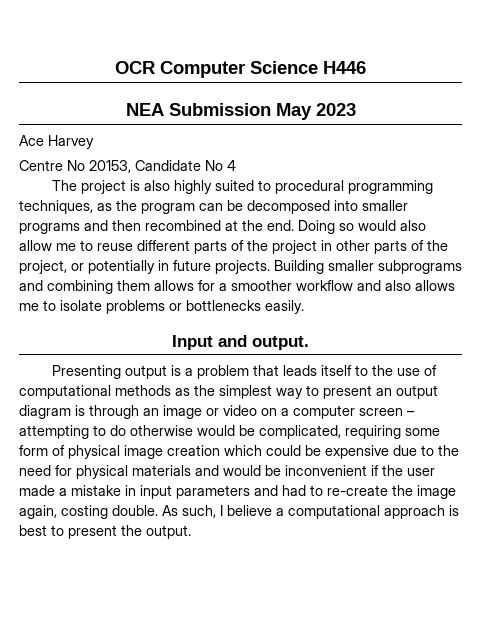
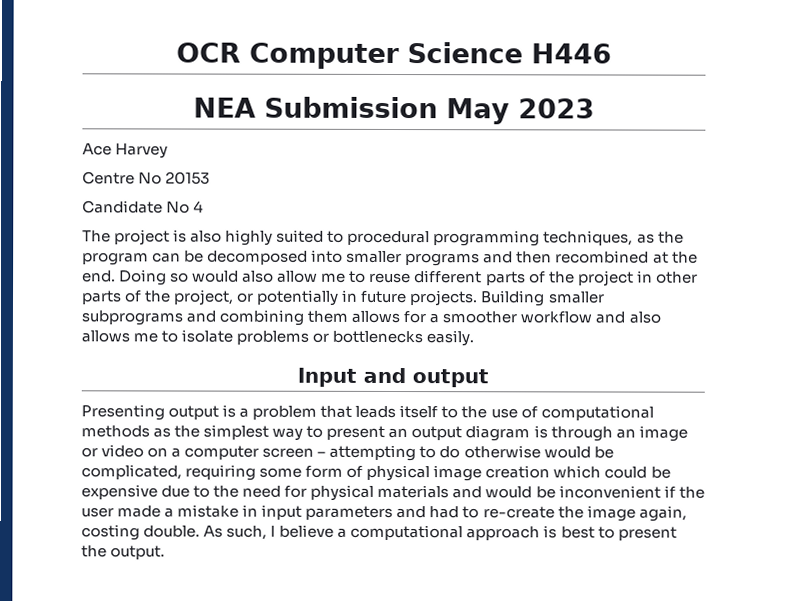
- Centre No 20153, Candidate No 4
+ Centre No 20153
+ Candidate No 4
- Input and output.
+ Input and output

